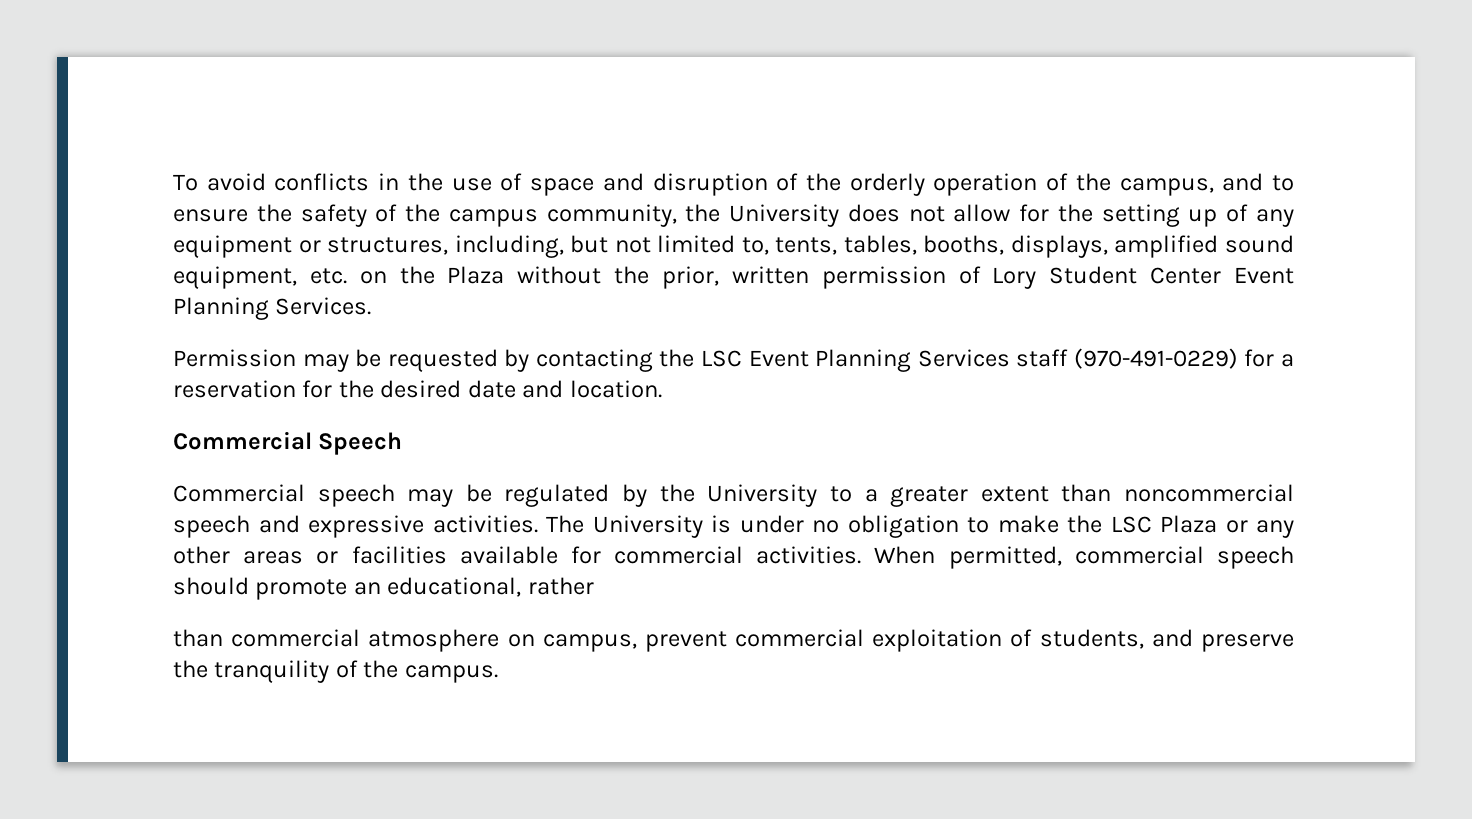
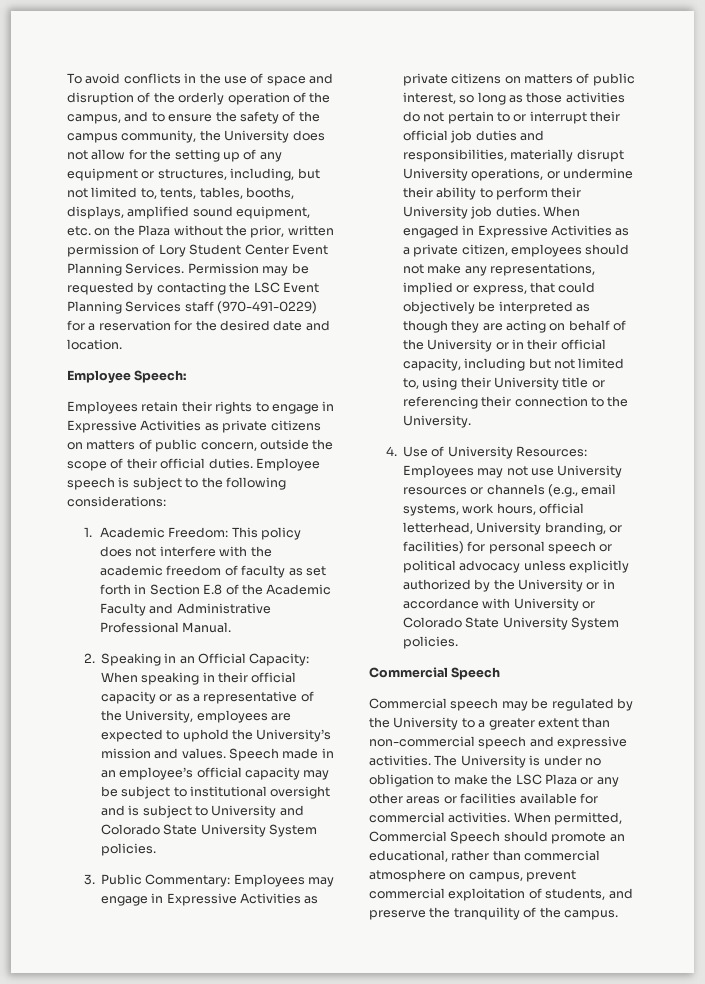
- To avoid conflicts in the use of space and disruption of the orderly operation of the campus, and to ensure the safety of the campus community, the University does not allow for the setting up of any equipment or structures, including, but not limited to, tents, tables, booths, displays, amplified sound equipment, etc. on the Plaza without the prior, written permission of Lory Student Center Event Planning Services.
- Permission may be requested by contacting the LSC Event Planning Services staff (970-491-0229) for a reservation for the desired date and location.
+ To avoid conflicts in the use of space and disruption of the orderly operation of the campus, and to ensure the safety of the campus community, the University does not allow for the setting up of any equipment or structures, including, but not limited to, tents, tables, booths, displays, amplified sound equipment, etc. on the Plaza without the prior, written permission of Lory Student Center Event Planning Services. Permission may be requested by contacting the LSC Event Planning Services staff (970-491-0229) for a reservation for the desired date and location.
+ Employee Speech:
+ Employees retain their rights to engage in Expressive Activities as private citizens on matters of public concern, outside the scope of their official duties. Employee speech is subject to the following considerations:
+ 1. Academic Freedom: This policy does not interfere with the academic freedom of faculty as set forth in Section E.8 of the Academic Faculty and Administrative Professional Manual.
+ 2. Speaking in an Official Capacity: When speaking in their official capacity or as a representative of the University, employees are expected to uphold the University’s mission and values. Speech made in an employee’s official capacity may be subject to institutional oversight and is subject to University and Colorado State University System policies.
+ 3. Public Commentary: Employees may engage in Expressive Activities as private citizens on matters of public interest, so long as those activities do not pertain to or interrupt their official job duties and responsibilities, materially disrupt University operations, or undermine their ability to perform their University job duties. When engaged in Expressive Activities as a private citizen, employees should not make any representations, implied or express, that could objectively be interpreted as though they are acting on behalf of the University or in their official capacity, including but not limited to, using their University title or referencing their connection to the University.
+ 4. Use of University Resources: Employees may not use University resources or channels (e.g., email systems, work hours, official letterhead, University branding, or facilities) for personal speech or political advocacy unless explicitly authorized by the University or in accordance with University or Colorado State University System policies.
- Commercial speech may be regulated by the University to a greater extent than noncommercial speech and expressive activities.
+ Commercial speech may be regulated by the University to a greater extent than non-commercial speech and expressive activities.
- When permitted, commercial speech should promote an educational, rather
- than commercial atmosphere on campus, prevent commercial exploitation of students, and preserve the tranquility of the campus.
+ When permitted, Commercial Speech should promote an educational, rather than commercial atmosphere on campus, prevent commercial exploitation of students, and preserve the tranquility of the campus.

